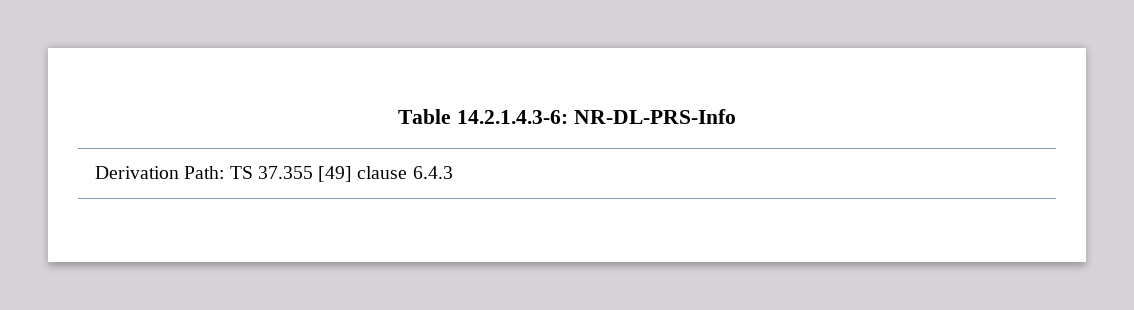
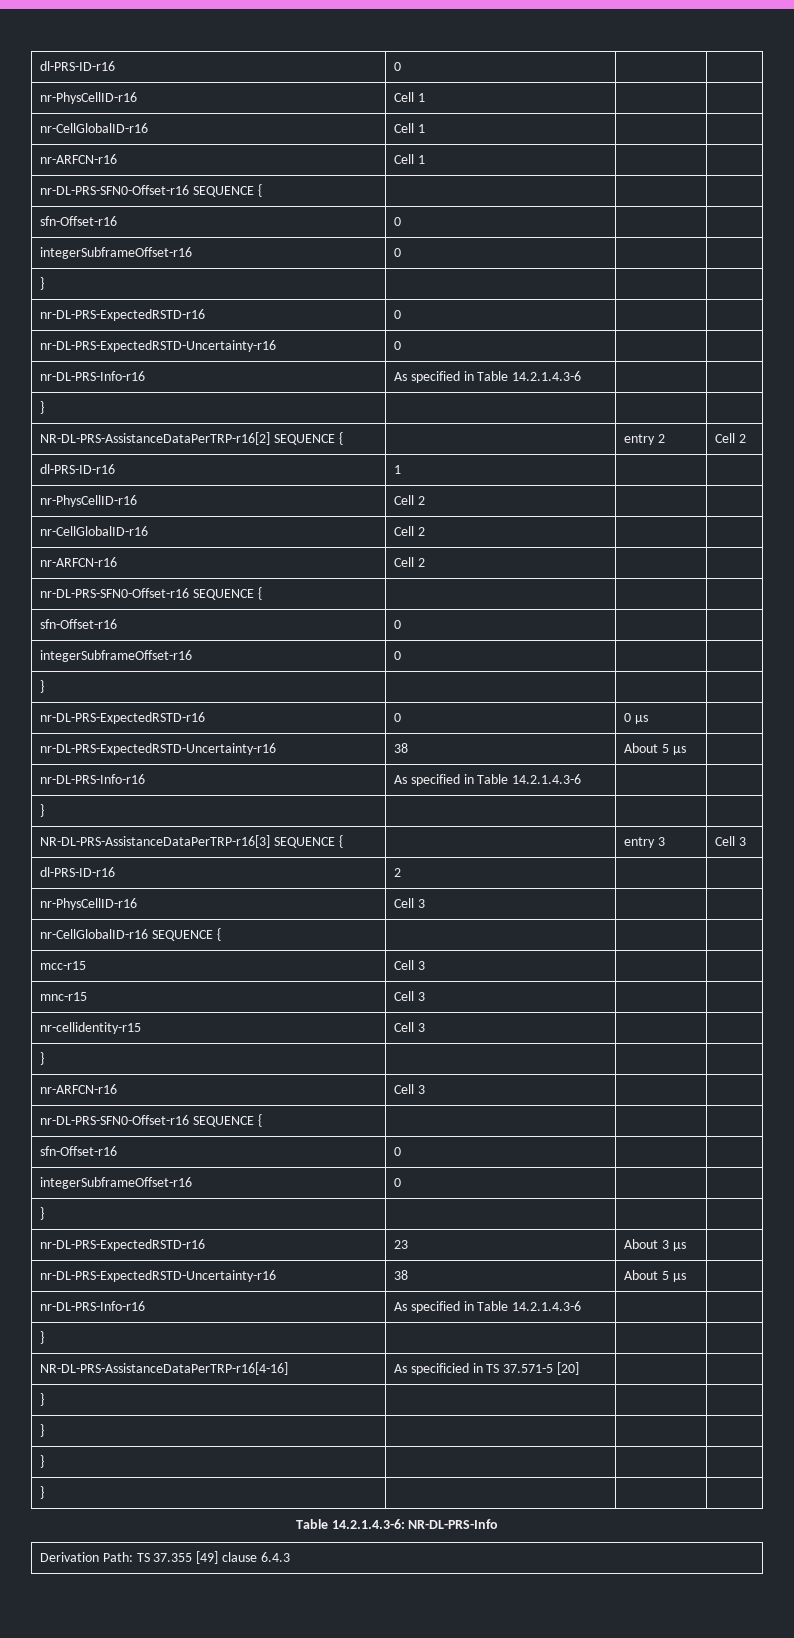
+ dl-PRS-ID-r16 | 0 | |
+ nr-PhysCellID-r16 | Cell 1 | |
+ nr-CellGlobalID-r16 | Cell 1 | |
+ nr-ARFCN-r16 | Cell 1 | |
+ nr-DL-PRS-SFN0-Offset-r16 SEQUENCE { | | |
+ sfn-Offset-r16 | 0 | |
+ integerSubframeOffset-r16 | 0 | |
+ } | | |
+ nr-DL-PRS-ExpectedRSTD-r16 | 0 | |
+ nr-DL-PRS-ExpectedRSTD-Uncertainty-r16 | 0 | |
+ nr-DL-PRS-Info-r16 | As specified in Table 14.2.1.4.3-6 | |
+ } | | |
+ NR-DL-PRS-AssistanceDataPerTRP-r16[2] SEQUENCE { | | entry 2 | Cell 2
+ dl-PRS-ID-r16 | 1 | |
+ nr-PhysCellID-r16 | Cell 2 | |
+ nr-CellGlobalID-r16 | Cell 2 | |
+ nr-ARFCN-r16 | Cell 2 | |
+ nr-DL-PRS-SFN0-Offset-r16 SEQUENCE { | | |
+ sfn-Offset-r16 | 0 | |
+ integerSubframeOffset-r16 | 0 | |
+ } | | |
+ nr-DL-PRS-ExpectedRSTD-r16 | 0 | 0 μs |
+ nr-DL-PRS-ExpectedRSTD-Uncertainty-r16 | 38 | About 5 μs |
+ nr-DL-PRS-Info-r16 | As specified in Table 14.2.1.4.3-6 | |
+ } | | |
+ NR-DL-PRS-AssistanceDataPerTRP-r16[3] SEQUENCE { | | entry 3 | Cell 3
+ dl-PRS-ID-r16 | 2 | |
+ nr-PhysCellID-r16 | Cell 3 | |
+ nr-CellGlobalID-r16 SEQUENCE { | | |
+ mcc-r15 | Cell 3 | |
+ mnc-r15 | Cell 3 | |
+ nr-cellidentity-r15 | Cell 3 | |
+ } | | |
+ nr-ARFCN-r16 | Cell 3 | |
+ nr-DL-PRS-SFN0-Offset-r16 SEQUENCE { | | |
+ sfn-Offset-r16 | 0 | |
+ integerSubframeOffset-r16 | 0 | |
+ } | | |
+ nr-DL-PRS-ExpectedRSTD-r16 | 23 | About 3 μs |
+ nr-DL-PRS-ExpectedRSTD-Uncertainty-r16 | 38 | About 5 μs |
+ nr-DL-PRS-Info-r16 | As specified in Table 14.2.1.4.3-6 | |
+ } | | |
+ NR-DL-PRS-AssistanceDataPerTRP-r16[4-16] | As specificied in TS 37.571-5 [20] | |
+ } | | |
+ } | | |
+ } | | |
+ } | | |

